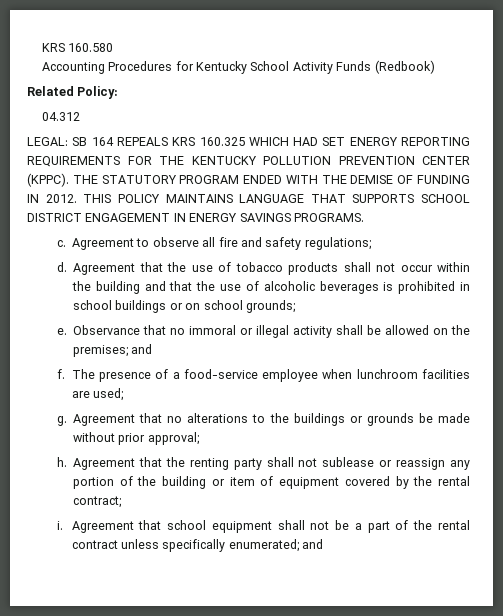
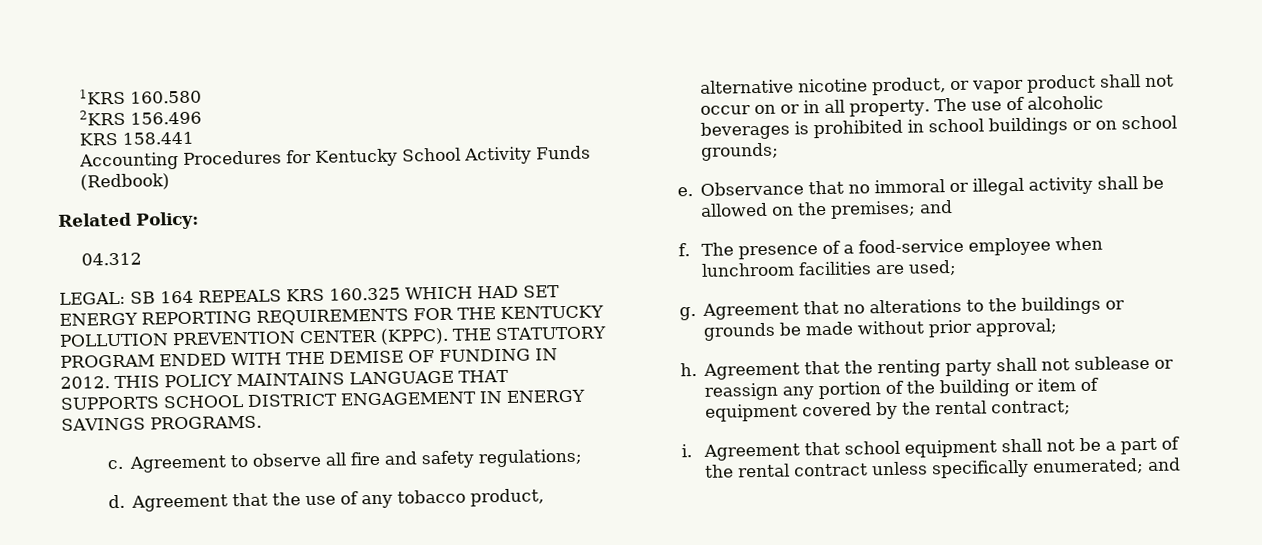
- KRS 160.580
+ 1KRS 160.580
+ 2KRS 156.496
+ KRS 158.441
- Agreement that the use of tobacco products shall not occur within the building and that the use of alcoholic beverages is prohibited in school buildings or on school grounds;
+ Agreement that the use of any tobacco product, alternative nicotine product, or vapor product shall not occur on or in all property. The use of alcoholic beverages is prohibited in school buildings or on school grounds;

